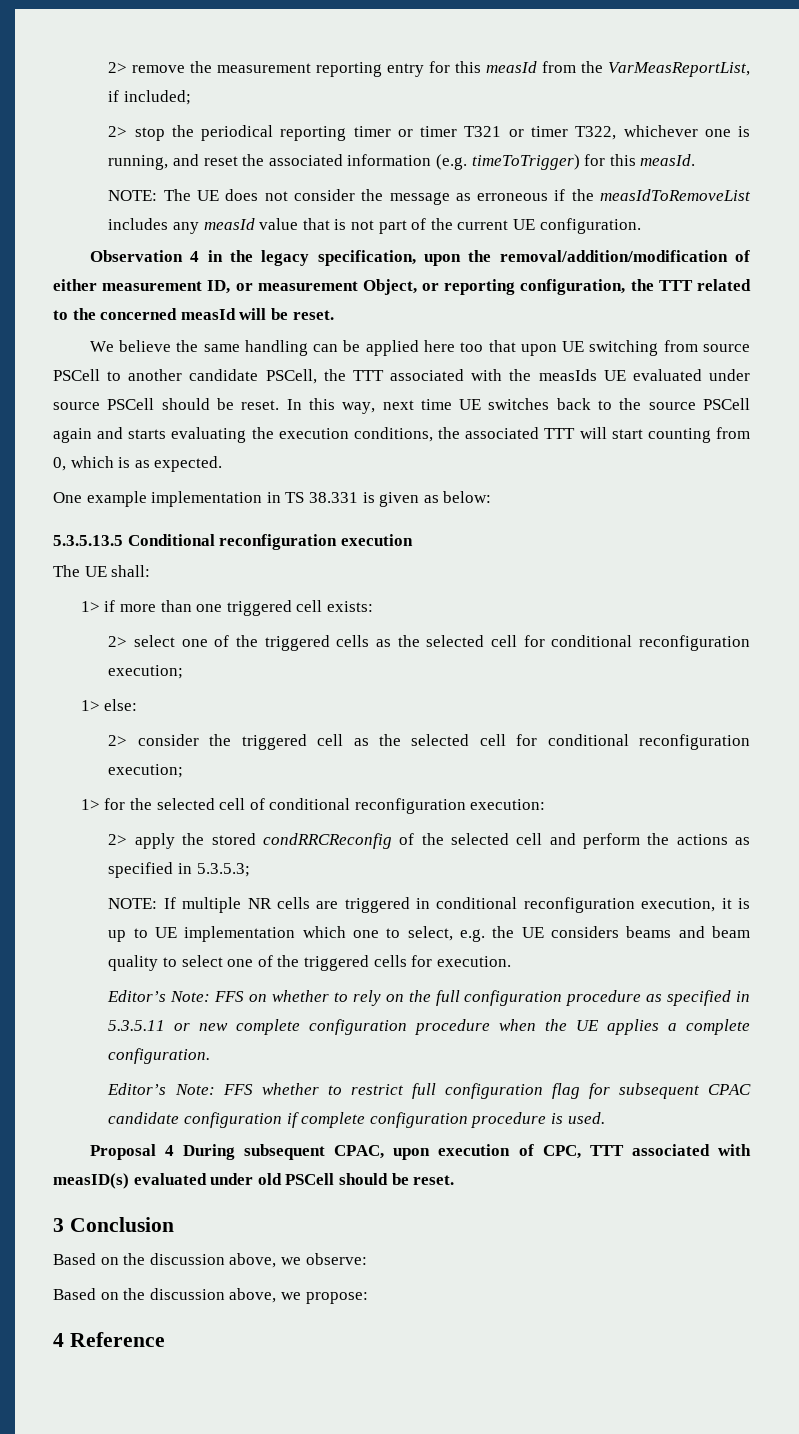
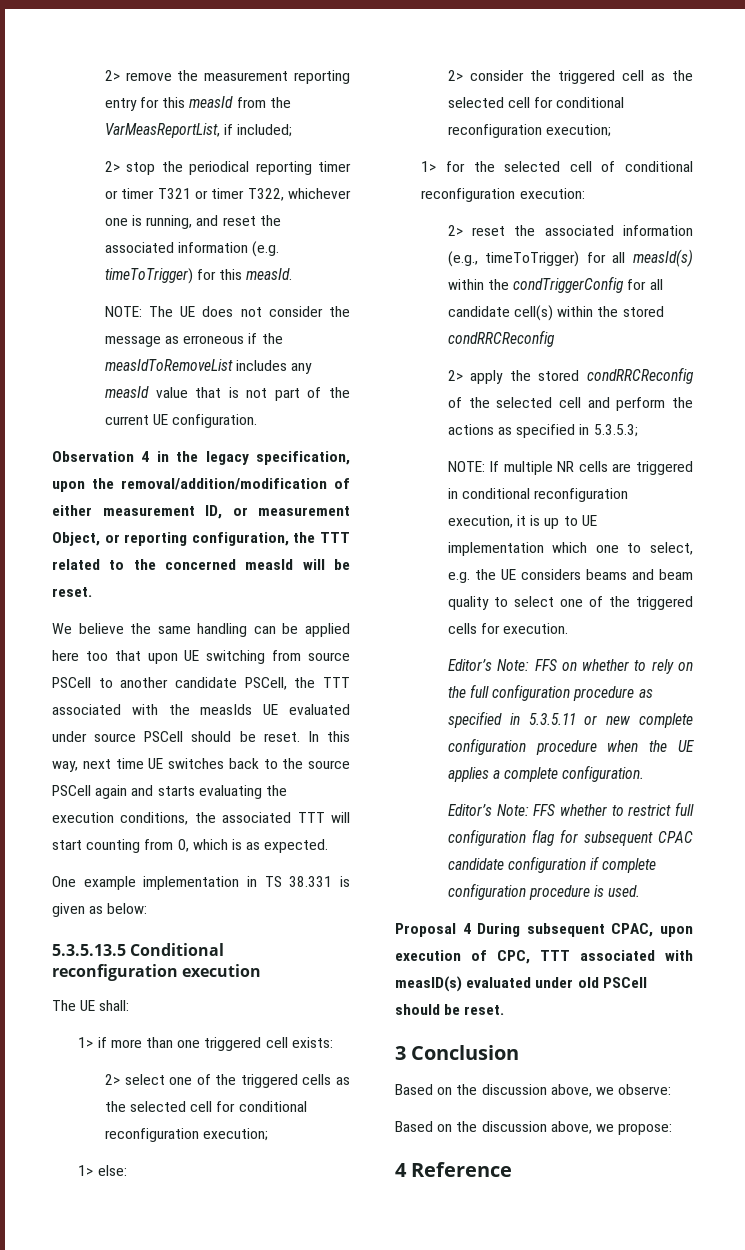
+ 2> reset the associated information (e.g., timeToTrigger) for all measId(s) within the condTriggerConfig for all candidate cell(s) within the stored condRRCReconfig

